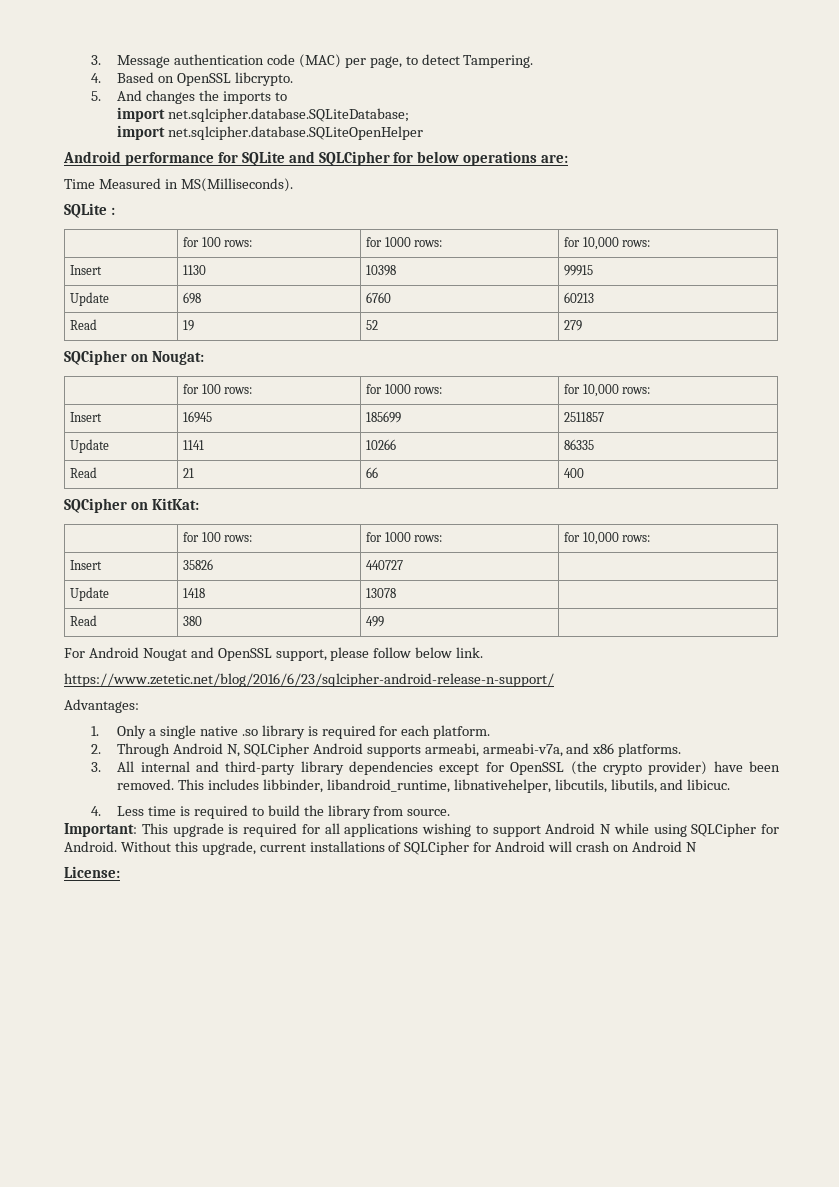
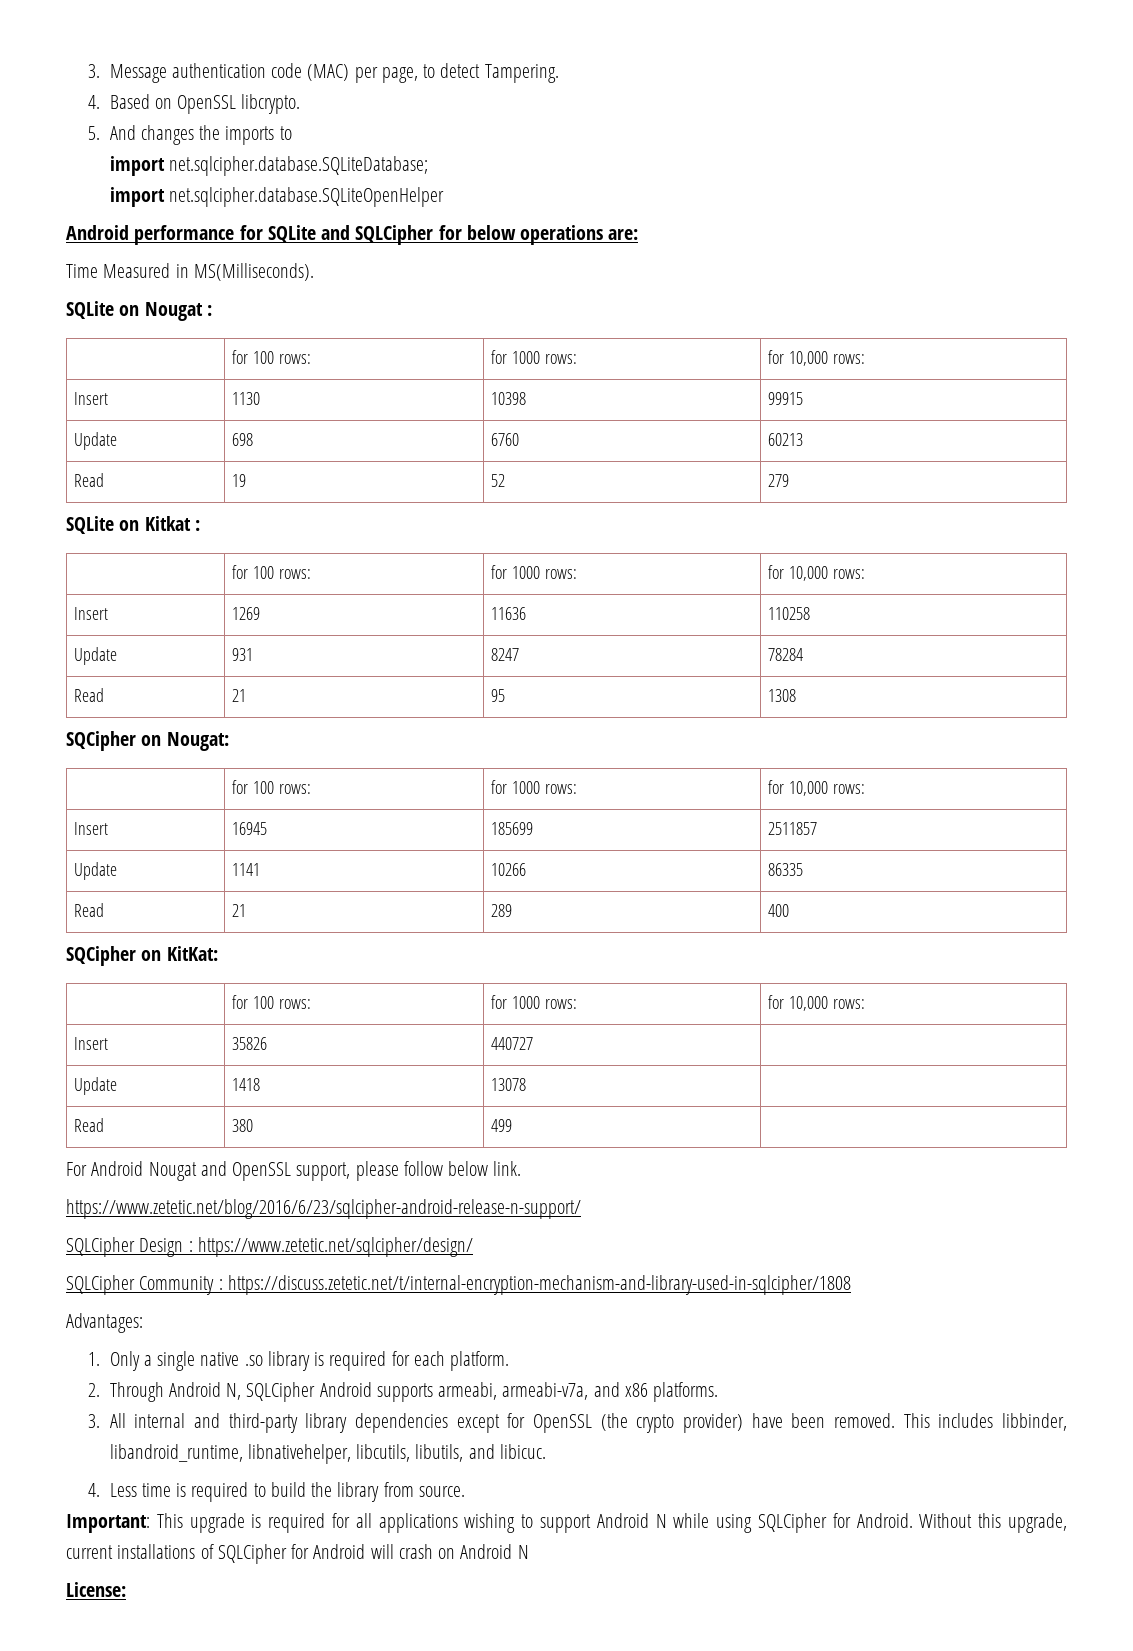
- SQLite :
+ SQLite on Nougat :
+ SQLite on Kitkat :
+ | for 100 rows: | for 1000 rows: | for 10,000 rows:
+ Insert | 1269 | 11636 | 110258
+ Update | 931 | 8247 | 78284
+ Read | 21 | 95 | 1308
- Read | 21 | 66 | 400
+ Read | 21 | 289 | 400
+ SQLCipher Design : https://www.zetetic.net/sqlcipher/design/
+ SQLCipher Community : https://discuss.zetetic.net/t/internal-encryption-mechanism-and-library-used-in-sqlcipher/1808

